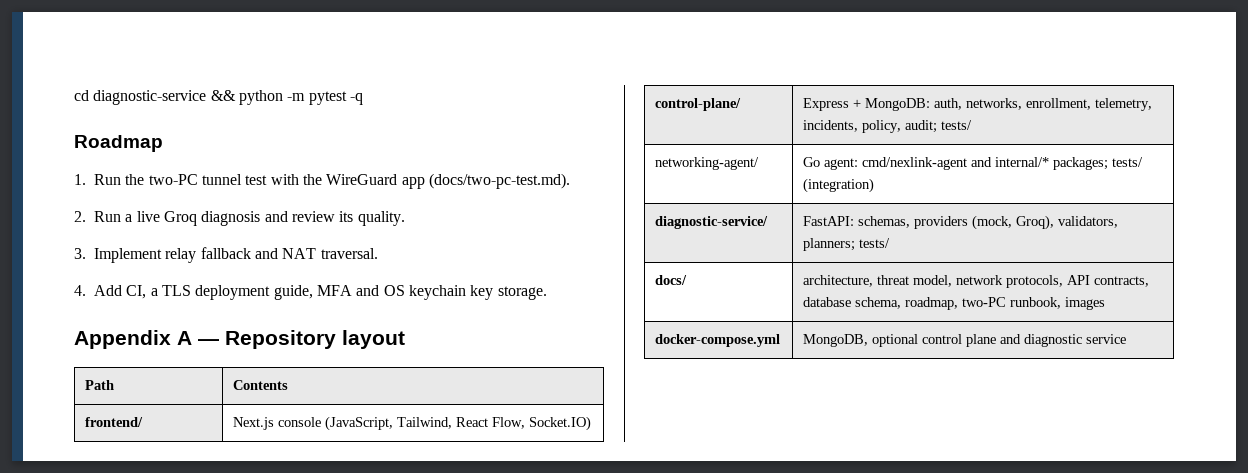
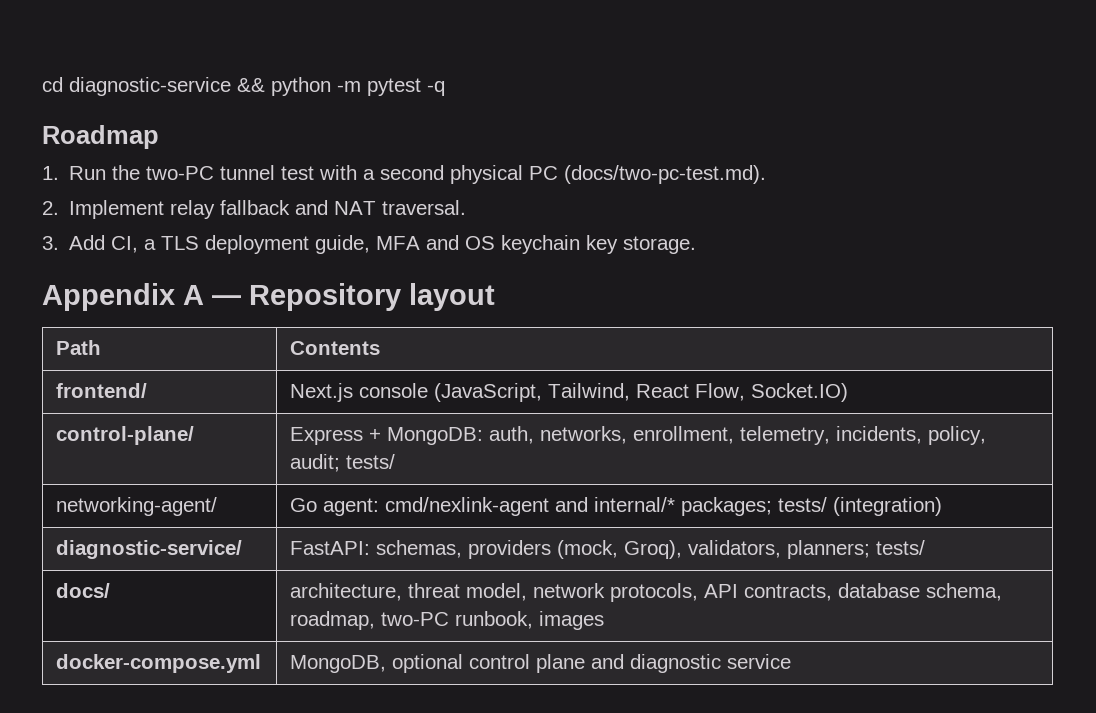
- 1. Run the two-PC tunnel test with the WireGuard app (docs/two-pc-test.md).
- 2. Run a live Groq diagnosis and review its quality.
- 3. Implement relay fallback and NAT traversal.
+ 1. Run the two-PC tunnel test with a second physical PC (docs/two-pc-test.md).
+ 2. Implement relay fallback and NAT traversal.
- 4. Add CI, a TLS deployment guide, MFA and OS keychain key storage.
+ 3. Add CI, a TLS deployment guide, MFA and OS keychain key storage.

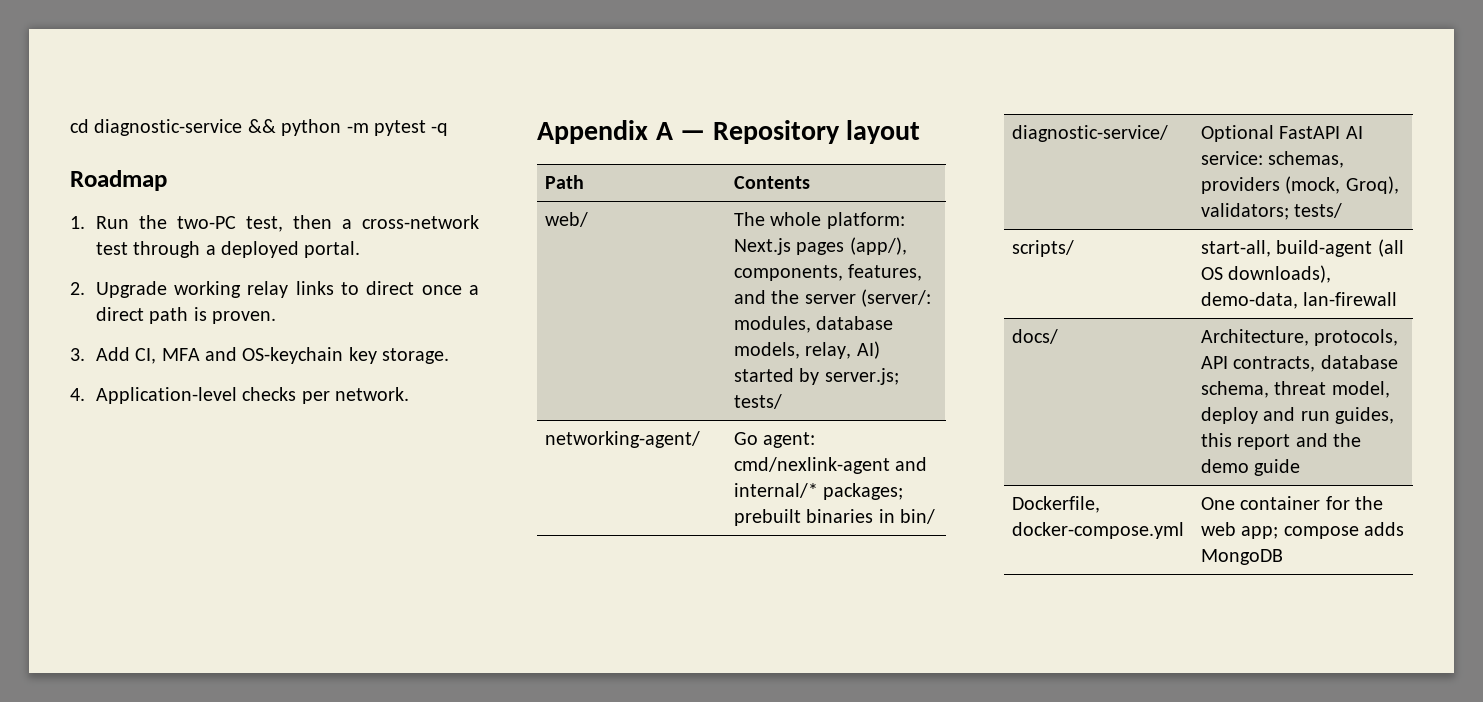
- 1. Run the two-PC tunnel test with a second physical PC (docs/two-pc-test.md).
- 2. Implement relay fallback and NAT traversal.
- 3. Add CI, a TLS deployment guide, MFA and OS keychain key storage.
+ 1. Run the two-PC test, then a cross-network test through a deployed portal.
+ 2. Upgrade working relay links to direct once a direct path is proven.
+ 3. Add CI, MFA and OS-keychain key storage.
+ 4. Application-level checks per network.
- frontend/ | Next.js console (JavaScript, Tailwind, React Flow, Socket.IO)
- control-plane/ | Express + MongoDB: auth, networks, enrollment, telemetry, incidents, policy, audit; tests/
+ web/ | The whole platform: Next.js pages (app/), components, features, and the server (server/: modules, database models, relay, AI) started by server.js; tests/
- networking-agent/ | Go agent: cmd/nexlink-agent and internal/* packages; tests/ (integration)
- diagnostic-service/ | FastAPI: schemas, providers (mock, Groq), validators, planners; tests/
- docs/ | architecture, threat model, network protocols, API contracts, database schema, roadmap, two-PC runbook, images
- docker-compose.yml | MongoDB, optional control plane and diagnostic service
+ networking-agent/ | Go agent: cmd/nexlink-agent and internal/* packages; prebuilt binaries in bin/
+ diagnostic-service/ | Optional FastAPI AI service: schemas, providers (mock, Groq), validators; tests/
+ scripts/ | start-all, build-agent (all OS downloads), demo-data, lan-firewall
+ docs/ | Architecture, protocols, API contracts, database schema, threat model, deploy and run guides, this report and the demo guide
+ Dockerfile, docker-compose.yml | One container for the web app; compose adds MongoDB

